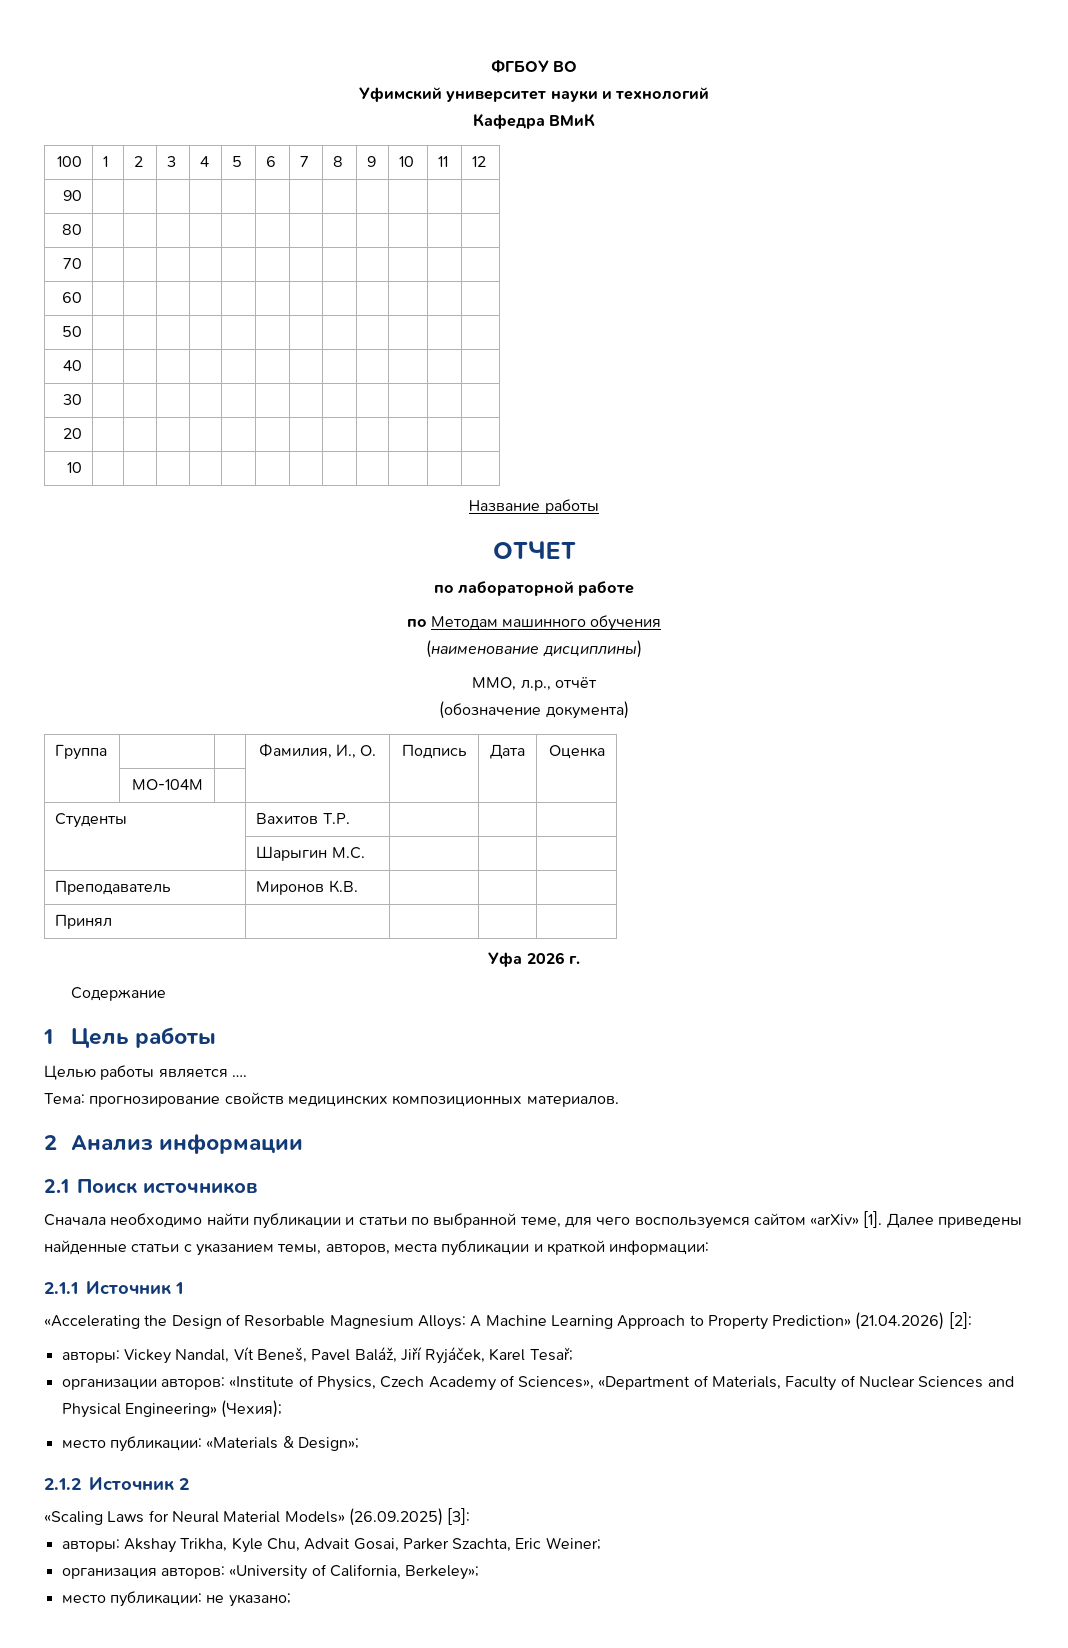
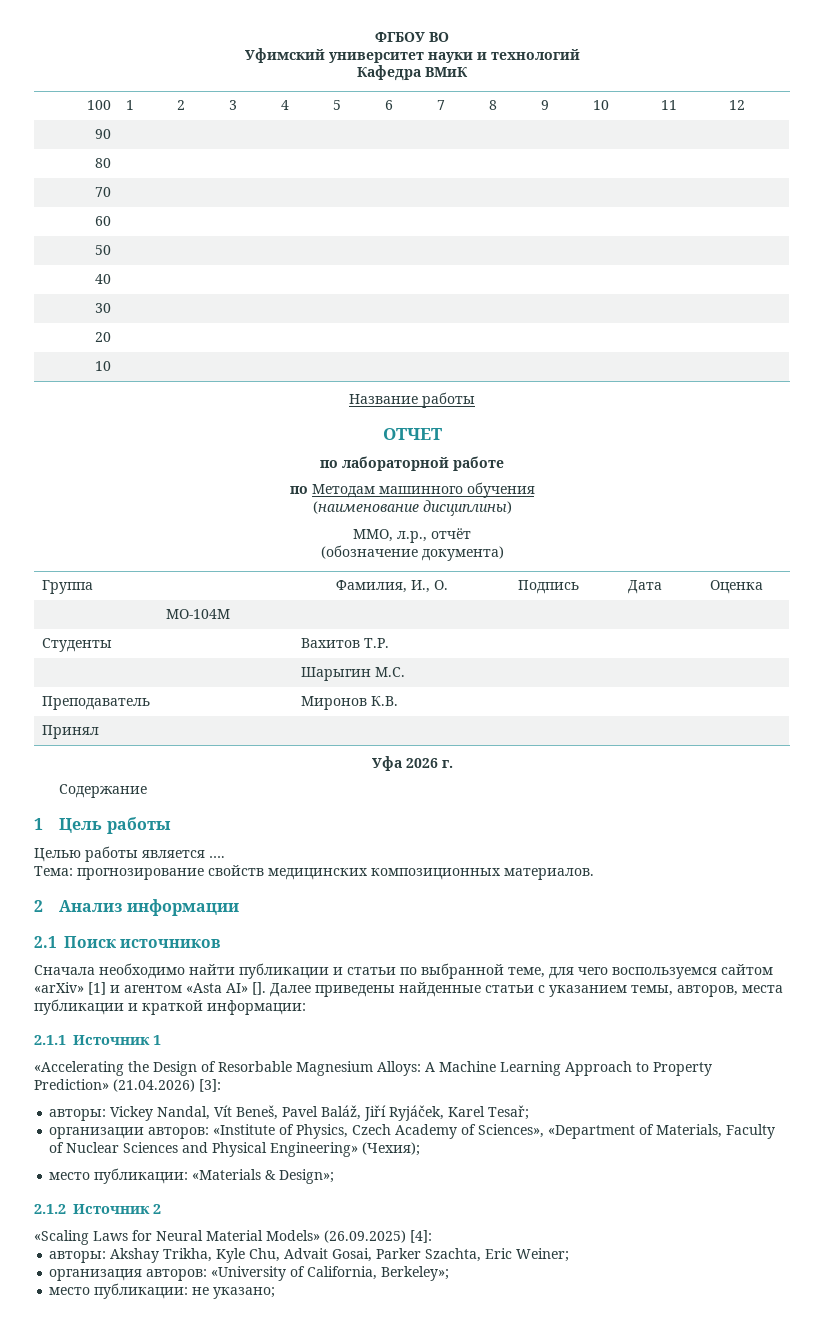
- Сначала необходимо найти публикации и статьи по выбранной теме, для чего воспользуемся сайтом «arXiv» [1].
+ Сначала необходимо найти публикации и статьи по выбранной теме, для чего воспользуемся сайтом «arXiv» [1] и агентом «Asta AI» [].
- «Accelerating the Design of Resorbable Magnesium Alloys: A Machine Learning Approach to Property Prediction» (21.04.2026) [2]:
+ «Accelerating the Design of Resorbable Magnesium Alloys: A Machine Learning Approach to Property Prediction» (21.04.2026) [3]:
- «Scaling Laws for Neural Material Models» (26.09.2025) [3]:
+ «Scaling Laws for Neural Material Models» (26.09.2025) [4]:

